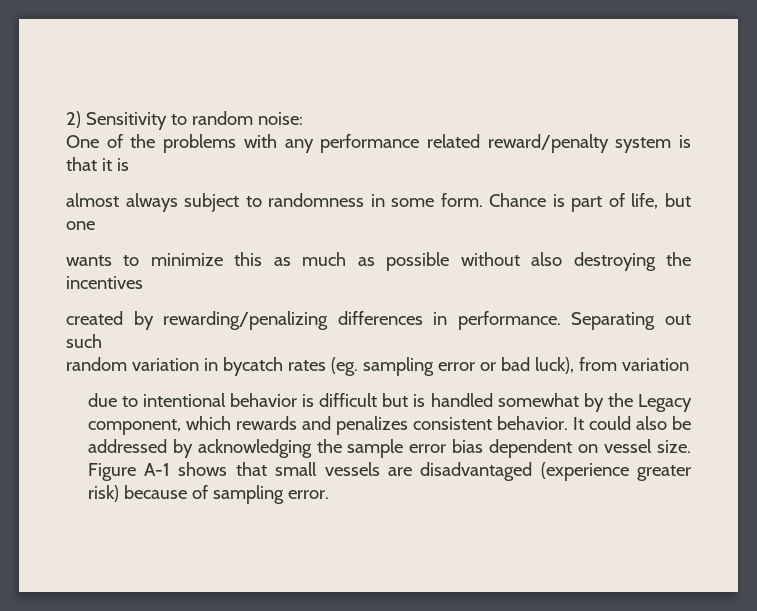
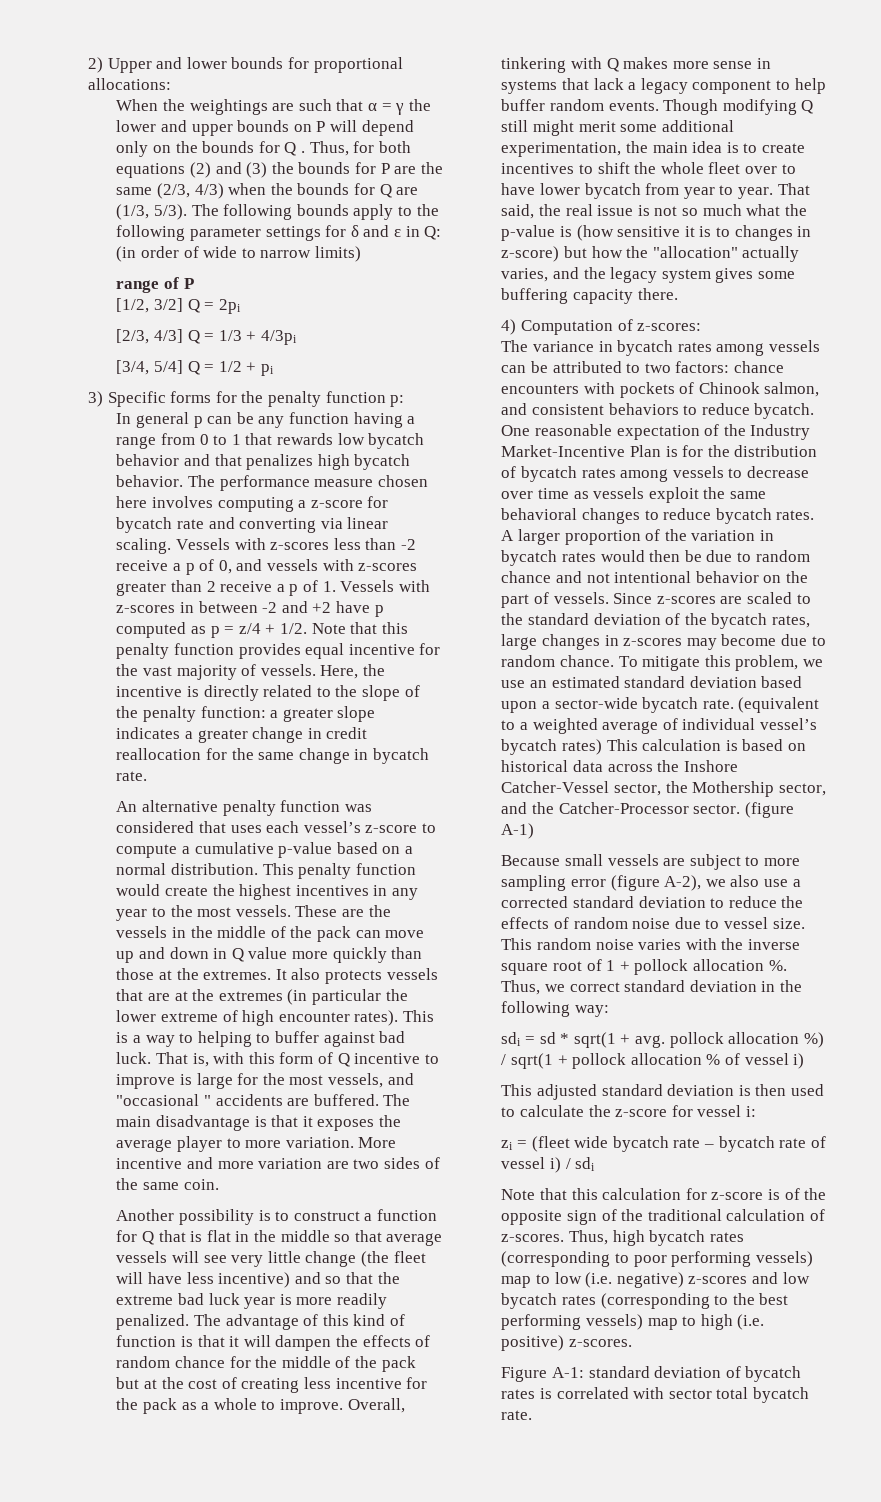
- 2) Sensitivity to random noise:
- One of the problems with any performance related reward/penalty system is that it is
- almost always subject to randomness in some form. Chance is part of life, but one
- wants to minimize this as much as possible without also destroying the incentives
- created by rewarding/penalizing differences in performance. Separating out such
- random variation in bycatch rates (eg. sampling error or bad luck), from variation
- due to intentional behavior is difficult but is handled somewhat by the Legacy component, which rewards and penalizes consistent behavior. It could also be addressed by acknowledging the sample error bias dependent on vessel size. Figure A-1 shows that small vessels are disadvantaged (experience greater risk) because of sampling error.
+ 2) Upper and lower bounds for proportional allocations:
+ When the weightings are such that α = γ the lower and upper bounds on P will depend only on the bounds for Q . Thus, for both equations (2) and (3) the bounds for P are the same (2/3, 4/3) when the bounds for Q are (1/3, 5/3). The following bounds apply to the following parameter settings for δ and ε in Q: (in order of wide to narrow limits)
+ range of P
+ [1/2, 3/2] Q = 2pi
+ [2/3, 4/3] Q = 1/3 + 4/3pi
+ [3/4, 5/4] Q = 1/2 + pi
+ 3) Specific forms for the penalty function p:
+ In general p can be any function having a range from 0 to 1 that rewards low bycatch behavior and that penalizes high bycatch behavior. The performance measure chosen here involves computing a z-score for bycatch rate and converting via linear scaling. Vessels with z-scores less than -2 receive a p of 0, and vessels with z-scores greater than 2 receive a p of 1. Vessels with z-scores in between -2 and +2 have p computed as p = z/4 + 1/2. Note that this penalty function provides equal incentive for the vast majority of vessels. Here, the incentive is directly related to the slope of the penalty function: a greater slope indicates a greater change in credit reallocation for the same change in bycatch rate.
+ An alternative penalty function was considered that uses each vessel’s z-score to compute a cumulative p-value based on a normal distribution. This penalty function would create the highest incentives in any year to the most vessels. These are the vessels in the middle of the pack can move up and down in Q value more quickly than those at the extremes. It also protects vessels that are at the extremes (in particular the lower extreme of high encounter rates). This is a way to helping to buffer against bad luck. That is, with this form of Q incentive to improve is large for the most vessels, and "occasional " accidents are buffered. The main disadvantage is that it exposes the average player to more variation. More incentive and more variation are two sides of the same coin.
+ Another possibility is to construct a function for Q that is flat in the middle so that average vessels will see very little change (the fleet will have less incentive) and so that the extreme bad luck year is more readily penalized. The advantage of this kind of function is that it will dampen the effects of random chance for the middle of the pack but at the cost of creating less incentive for the pack as a whole to improve. Overall, tinkering with Q makes more sense in systems that lack a legacy component to help buffer random events. Though modifying Q still might merit some additional experimentation, the main idea is to create incentives to shift the whole fleet over to have lower bycatch from year to year. That said, the real issue is not so much what the p-value is (how sensitive it is to changes in z-score) but how the "allocation" actually varies, and the legacy system gives some buffering capacity there.
+ 4) Computation of z-scores:
+ The variance in bycatch rates among vessels can be attributed to two factors: chance encounters with pockets of Chinook salmon, and consistent behaviors to reduce bycatch. One reasonable expectation of the Industry Market-Incentive Plan is for the distribution of bycatch rates among vessels to decrease over time as vessels exploit the same behavioral changes to reduce bycatch rates. A larger proportion of the variation in bycatch rates would then be due to random chance and not intentional behavior on the part of vessels. Since z-scores are scaled to the standard deviation of the bycatch rates, large changes in z-scores may become due to random chance. To mitigate this problem, we use an estimated standard deviation based upon a sector-wide bycatch rate. (equivalent to a weighted average of individual vessel’s bycatch rates) This calculation is based on historical data across the Inshore Catcher-Vessel sector, the Mothership sector, and the Catcher-Processor sector. (figure A-1)
+ Because small vessels are subject to more sampling error (figure A-2), we also use a corrected standard deviation to reduce the effects of random noise due to vessel size. This random noise varies with the inverse square root of 1 + pollock allocation %. Thus, we correct standard deviation in the following way:
+ sdi = sd * sqrt(1 + avg. pollock allocation %) / sqrt(1 + pollock allocation % of vessel i)
+ This adjusted standard deviation is then used to calculate the z-score for vessel i:
+ zi = (fleet wide bycatch rate – bycatch rate of vessel i) / sdi
+ Note that this calculation for z-score is of the opposite sign of the traditional calculation of z-scores. Thus, high bycatch rates (corresponding to poor performing vessels) map to low (i.e. negative) z-scores and low bycatch rates (corresponding to the best performing vessels) map to high (i.e. positive) z-scores.
+ Figure A-1: standard deviation of bycatch rates is correlated with sector total bycatch rate.

